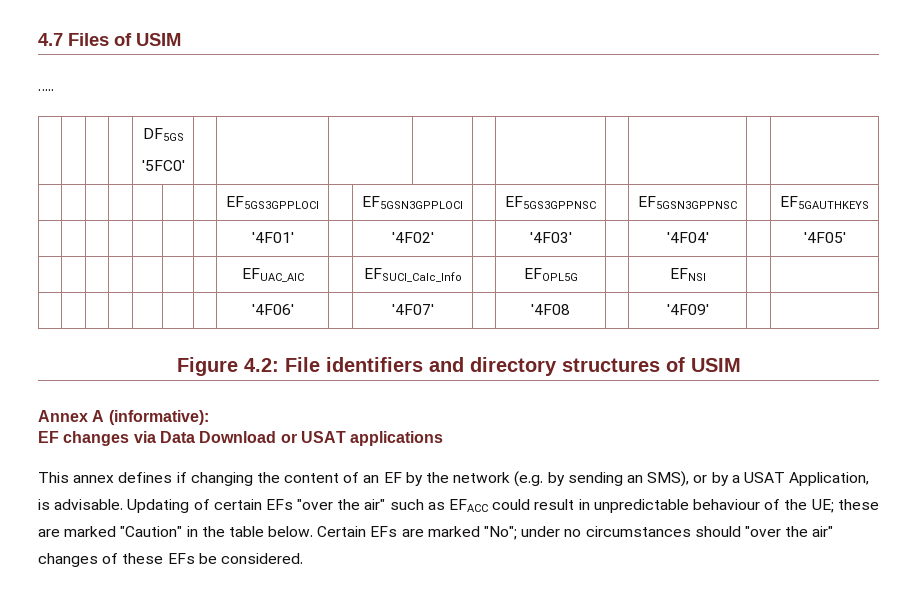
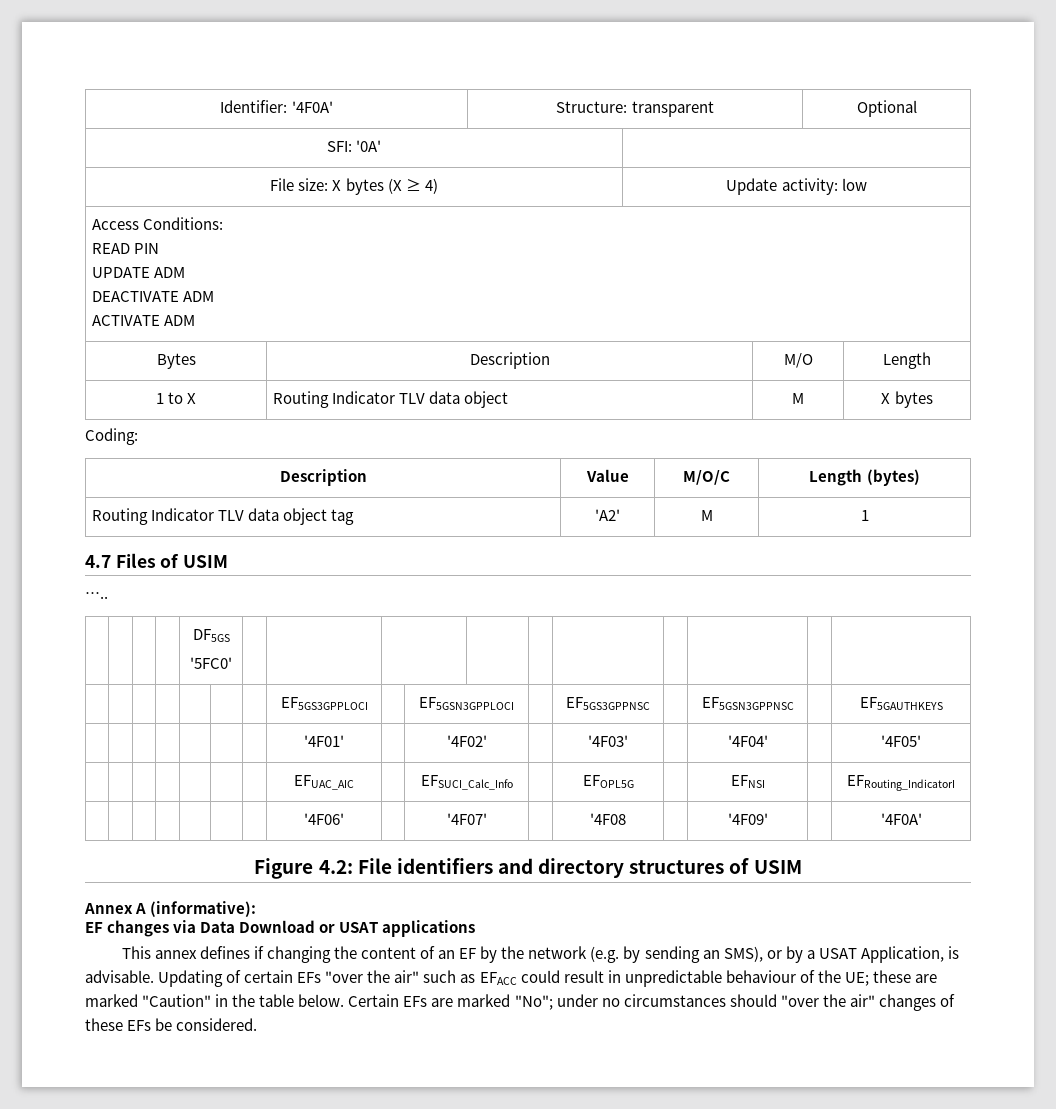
+ Identifier: '4F0A' | Structure: transparent | Optional
+ SFI: '0A' |
+ File size: X bytes (X ≥ 4) | Update activity: low
+ Access Conditions:
+ READ PIN
+ UPDATE ADM
+ DEACTIVATE ADM
+ ACTIVATE ADM
+ Bytes | Description | M/O | Length
+ 1 to X | Routing Indicator TLV data object | M | X bytes
+ Coding:
+ Description | Value | M/O/C | Length (bytes)
+ Routing Indicator TLV data object tag | 'A2' | M | 1
- | | | | | | | EFUAC_AIC | | EFSUCI_Calc_Info | | EFOPL5G | | EFNSI | |
+ | | | | | | | EFUAC_AIC | | EFSUCI_Calc_Info | | EFOPL5G | | EFNSI | | EFRouting_IndicatorI
- | | | | | | | '4F06' | | '4F07' | | '4F08 | | '4F09' | |
+ | | | | | | | '4F06' | | '4F07' | | '4F08 | | '4F09' | | '4F0A'

